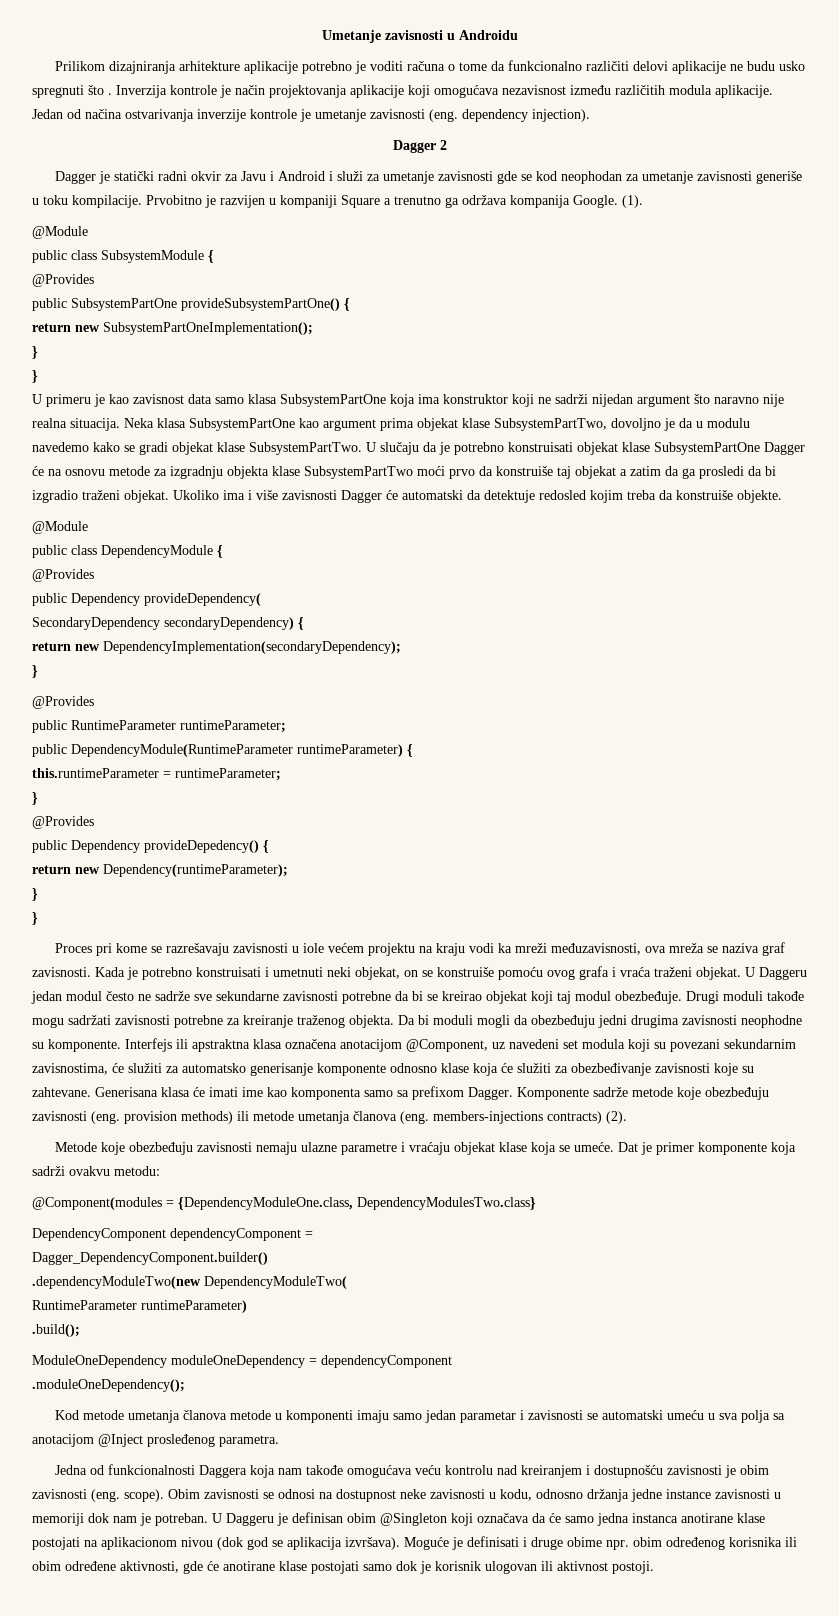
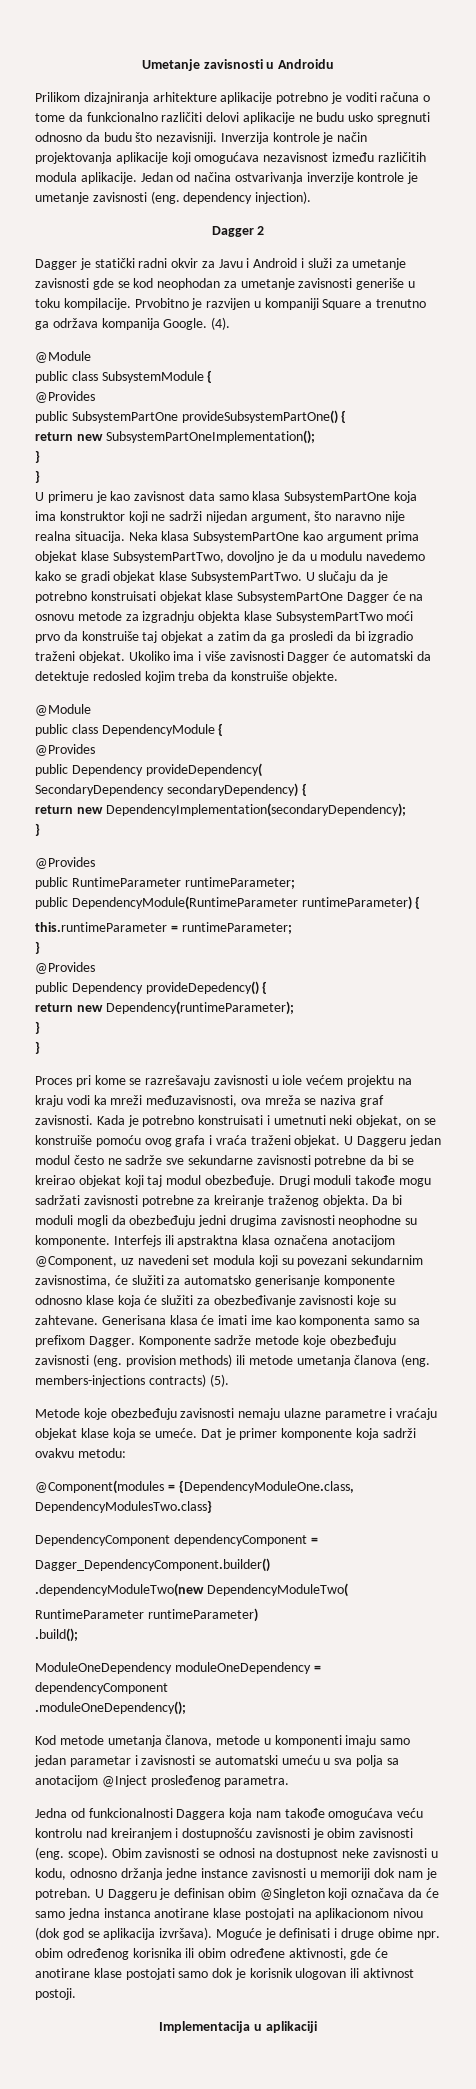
- Prilikom dizajniranja arhitekture aplikacije potrebno je voditi računa o tome da funkcionalno različiti delovi aplikacije ne budu usko spregnuti što .
+ Prilikom dizajniranja arhitekture aplikacije potrebno je voditi računa o tome da funkcionalno različiti delovi aplikacije ne budu usko spregnuti odnosno da budu što nezavisniji.
- (1).
+ (4).
- U primeru je kao zavisnost data samo klasa SubsystemPartOne koja ima konstruktor koji ne sadrži nijedan argument što naravno nije realna situacija.
+ U primeru je kao zavisnost data samo klasa SubsystemPartOne koja ima konstruktor koji ne sadrži nijedan argument, što naravno nije realna situacija.
- Komponente sadrže metode koje obezbeđuju zavisnosti (eng. provision methods) ili metode umetanja članova (eng. members-injections contracts) (2).
+ Komponente sadrže metode koje obezbeđuju zavisnosti (eng. provision methods) ili metode umetanja članova (eng. members-injections contracts) (5).
- Kod metode umetanja članova metode u komponenti imaju samo jedan parametar i zavisnosti se automatski umeću u sva polja sa anotacijom @Inject prosleđenog parametra.
+ Kod metode umetanja članova, metode u komponenti imaju samo jedan parametar i zavisnosti se automatski umeću u sva polja sa anotacijom @Inject prosleđenog parametra.
+ Implementacija u aplikaciji

